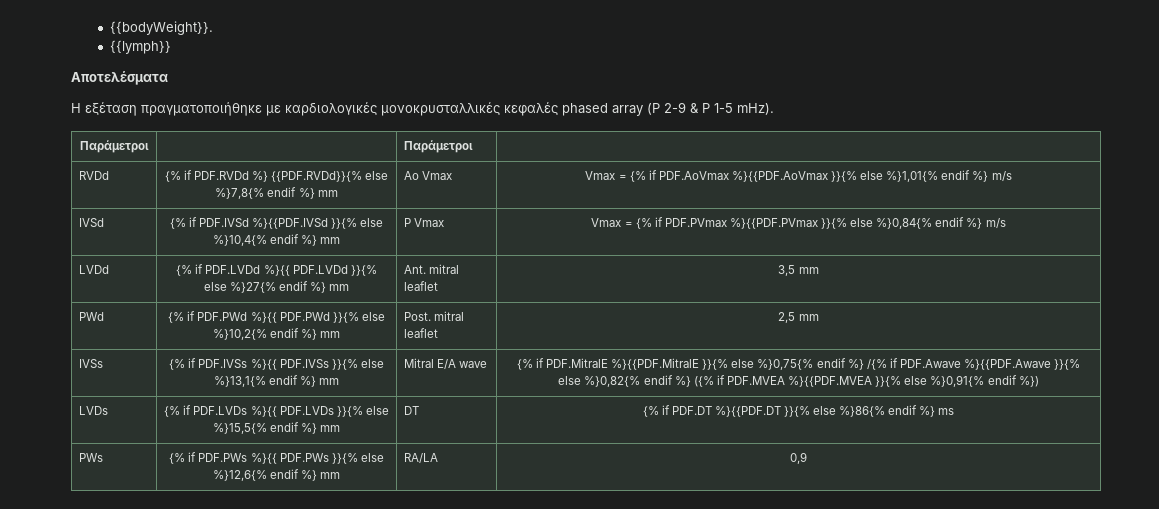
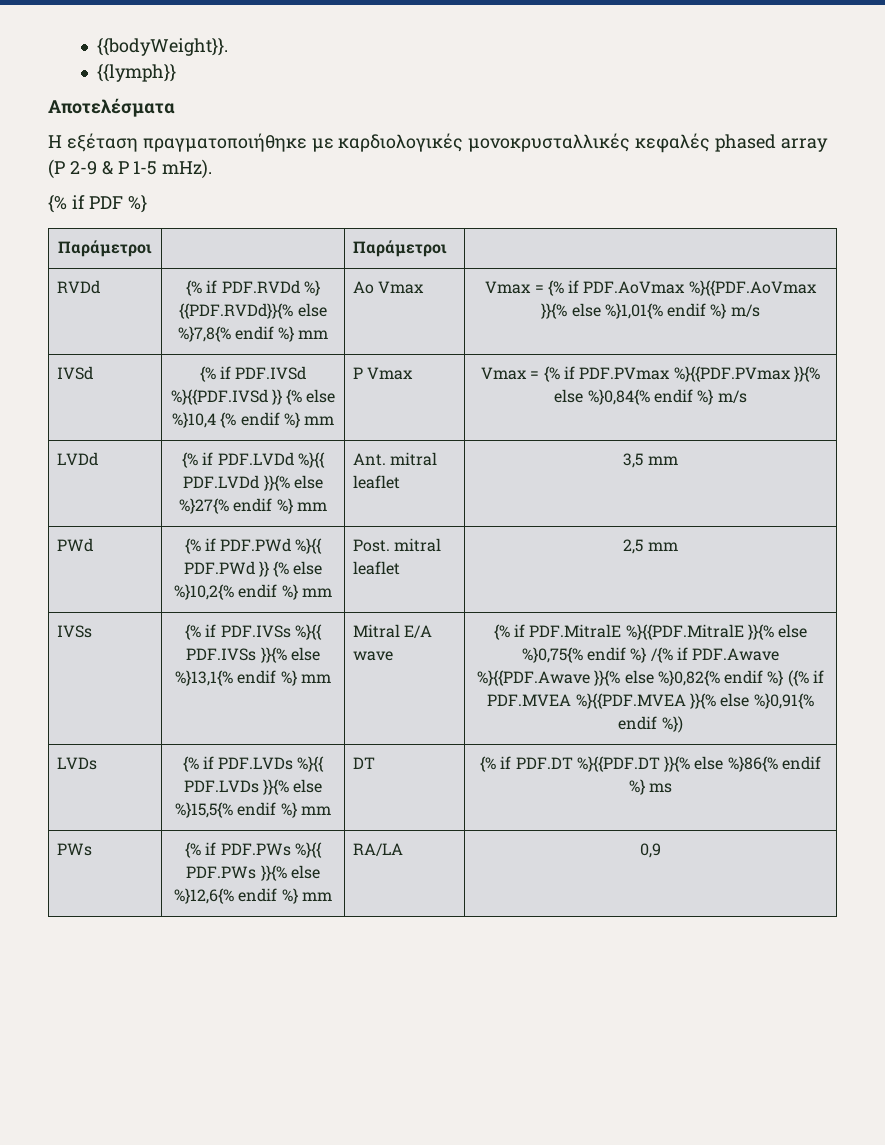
+ {% if PDF %}
- IVSd | {% if PDF.IVSd %}{{PDF.IVSd }}{% else %}10,4{% endif %} mm | P Vmax | Vmax = {% if PDF.PVmax %}{{PDF.PVmax }}{% else %}0,84{% endif %} m/s
+ IVSd | {% if PDF.IVSd %}{{PDF.IVSd }} {% else %}10,4 {% endif %} mm | P Vmax | Vmax = {% if PDF.PVmax %}{{PDF.PVmax }}{% else %}0,84{% endif %} m/s
- PWd | {% if PDF.PWd %}{{ PDF.PWd }}{% else %}10,2{% endif %} mm | Post. mitral leaflet | 2,5 mm
+ PWd | {% if PDF.PWd %}{{ PDF.PWd }} {% else %}10,2{% endif %} mm | Post. mitral leaflet | 2,5 mm

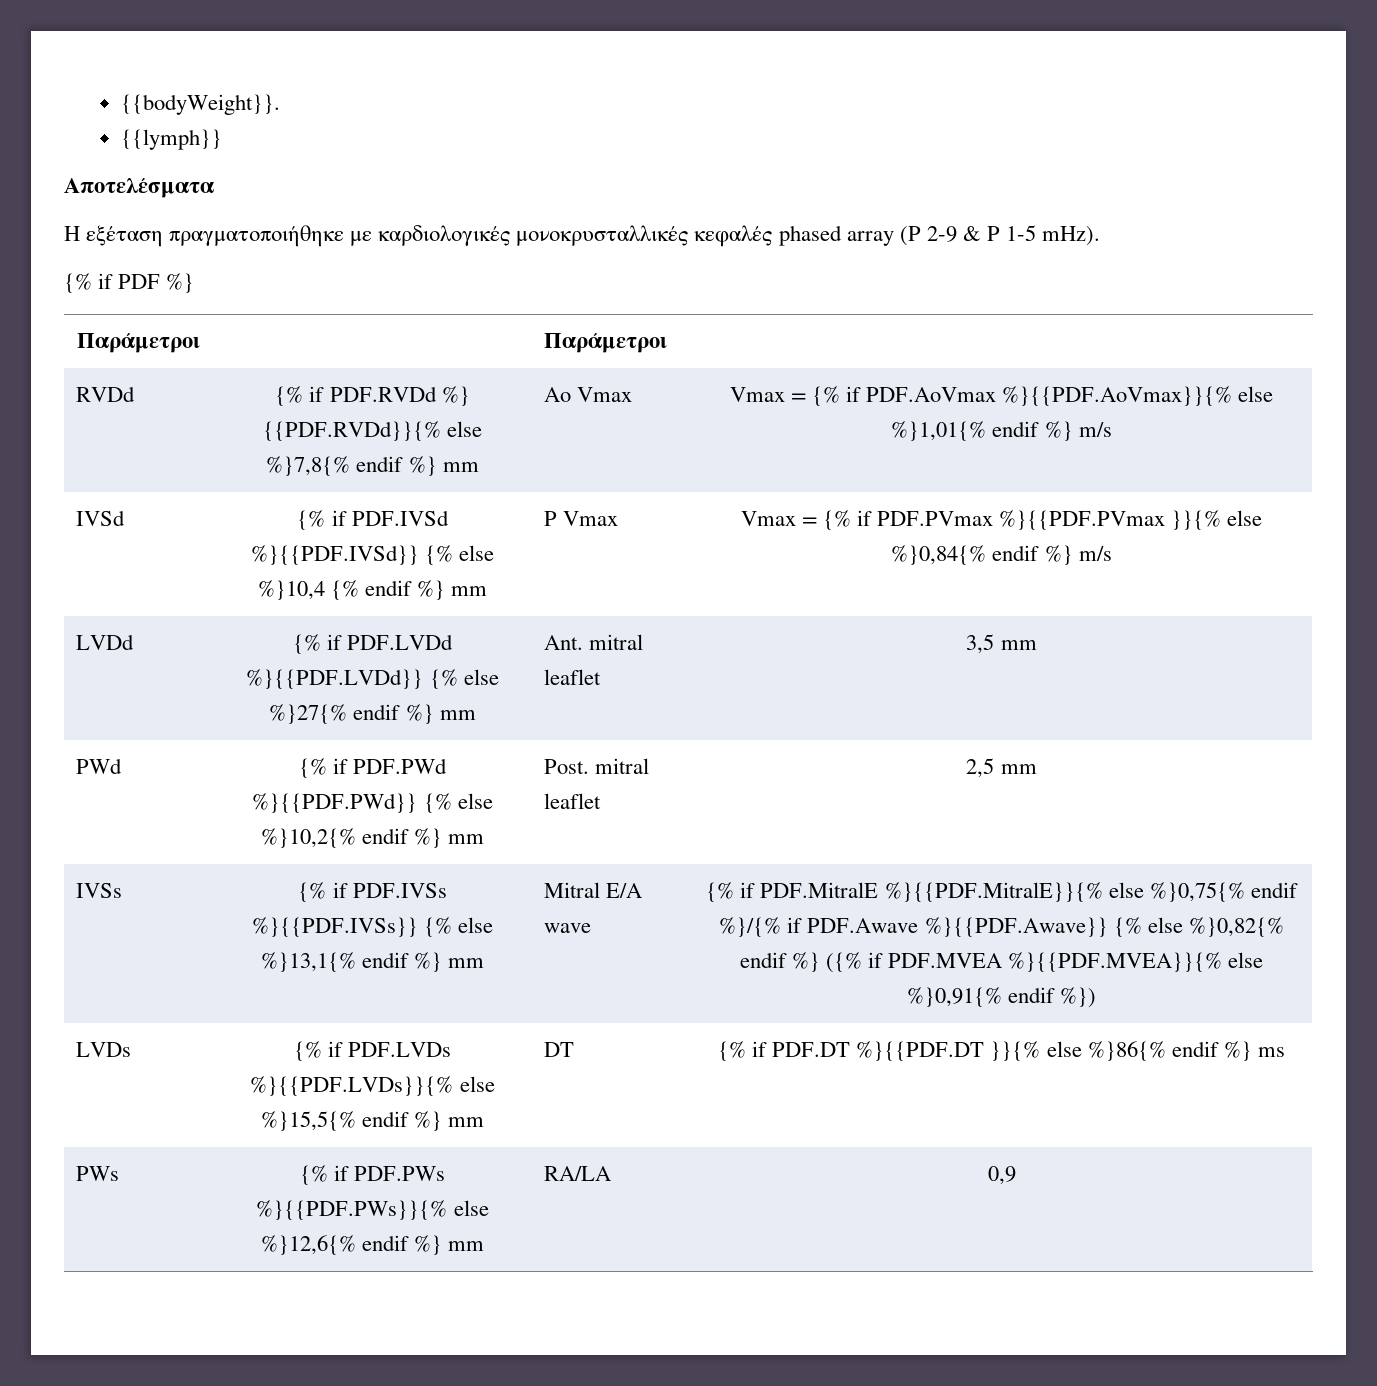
- RVDd | {% if PDF.RVDd %} {{PDF.RVDd}}{% else %}7,8{% endif %} mm | Ao Vmax | Vmax = {% if PDF.AoVmax %}{{PDF.AoVmax }}{% else %}1,01{% endif %} m/s
+ RVDd | {% if PDF.RVDd %} {{PDF.RVDd}}{% else %}7,8{% endif %} mm | Ao Vmax | Vmax = {% if PDF.AoVmax %}{{PDF.AoVmax}}{% else %}1,01{% endif %} m/s
- IVSd | {% if PDF.IVSd %}{{PDF.IVSd }} {% else %}10,4 {% endif %} mm | P Vmax | Vmax = {% if PDF.PVmax %}{{PDF.PVmax }}{% else %}0,84{% endif %} m/s
+ IVSd | {% if PDF.IVSd %}{{PDF.IVSd}} {% else %}10,4 {% endif %} mm | P Vmax | Vmax = {% if PDF.PVmax %}{{PDF.PVmax }}{% else %}0,84{% endif %} m/s
- LVDd | {% if PDF.LVDd %}{{ PDF.LVDd }}{% else %}27{% endif %} mm | Ant. mitral leaflet | 3,5 mm
+ LVDd | {% if PDF.LVDd %}{{PDF.LVDd}} {% else %}27{% endif %} mm | Ant. mitral leaflet | 3,5 mm
- PWd | {% if PDF.PWd %}{{ PDF.PWd }} {% else %}10,2{% endif %} mm | Post. mitral leaflet | 2,5 mm
+ PWd | {% if PDF.PWd %}{{PDF.PWd}} {% else %}10,2{% endif %} mm | Post. mitral leaflet | 2,5 mm
- {% if PDF.IVSs %}{{ PDF.IVSs }}{% else %}13,1{% endif %} mm
+ {% if PDF.IVSs %}{{PDF.IVSs}} {% else %}13,1{% endif %} mm
- {% if PDF.MitralE %}{{PDF.MitralE }}{% else %}0,75{% endif %} /{% if PDF.Awave %}{{PDF.Awave }}{% else %}0,82{% endif %} ({% if PDF.MVEA %}{{PDF.MVEA }}{% else %}0,91{% endif %})
+ {% if PDF.MitralE %}{{PDF.MitralE}}{% else %}0,75{% endif %}/{% if PDF.Awave %}{{PDF.Awave}} {% else %}0,82{% endif %} ({% if PDF.MVEA %}{{PDF.MVEA}}{% else %}0,91{% endif %})
- LVDs | {% if PDF.LVDs %}{{ PDF.LVDs }}{% else %}15,5{% endif %} mm | DT | {% if PDF.DT %}{{PDF.DT }}{% else %}86{% endif %} ms
+ LVDs | {% if PDF.LVDs %}{{PDF.LVDs}}{% else %}15,5{% endif %} mm | DT | {% if PDF.DT %}{{PDF.DT }}{% else %}86{% endif %} ms
- PWs | {% if PDF.PWs %}{{ PDF.PWs }}{% else %}12,6{% endif %} mm | RA/LA | 0,9
+ PWs | {% if PDF.PWs %}{{PDF.PWs}}{% else %}12,6{% endif %} mm | RA/LA | 0,9

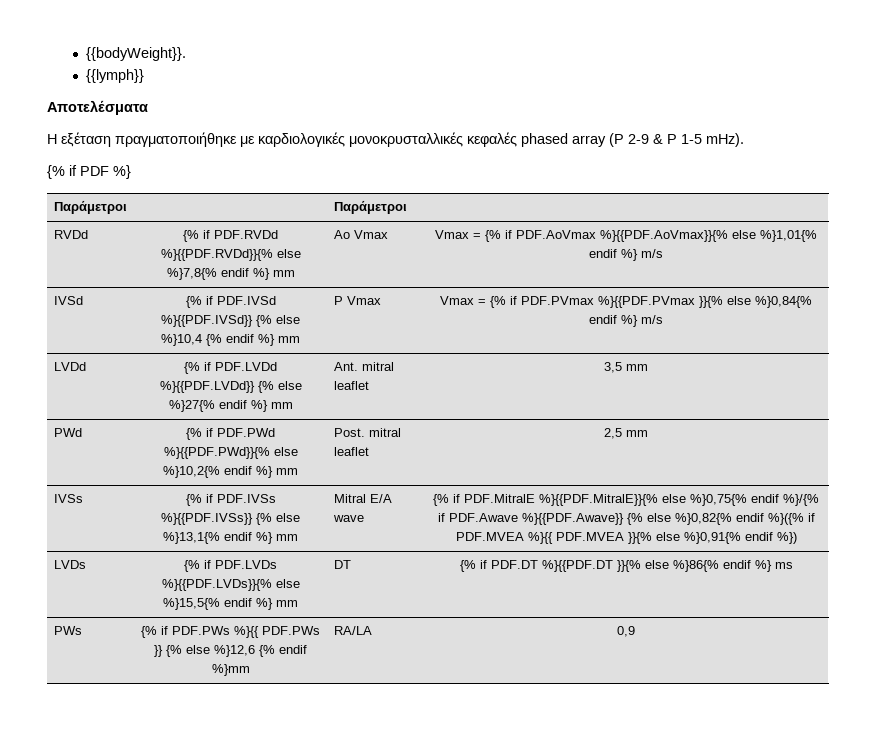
- RVDd | {% if PDF.RVDd %} {{PDF.RVDd}}{% else %}7,8{% endif %} mm | Ao Vmax | Vmax = {% if PDF.AoVmax %}{{PDF.AoVmax}}{% else %}1,01{% endif %} m/s
+ RVDd | {% if PDF.RVDd %}{{PDF.RVDd}}{% else %}7,8{% endif %} mm | Ao Vmax | Vmax = {% if PDF.AoVmax %}{{PDF.AoVmax}}{% else %}1,01{% endif %} m/s
- PWd | {% if PDF.PWd %}{{PDF.PWd}} {% else %}10,2{% endif %} mm | Post. mitral leaflet | 2,5 mm
+ PWd | {% if PDF.PWd %}{{PDF.PWd}}{% else %}10,2{% endif %} mm | Post. mitral leaflet | 2,5 mm
- IVSs | {% if PDF.IVSs %}{{PDF.IVSs}} {% else %}13,1{% endif %} mm | Mitral E/A wave | {% if PDF.MitralE %}{{PDF.MitralE}}{% else %}0,75{% endif %}/{% if PDF.Awave %}{{PDF.Awave}} {% else %}0,82{% endif %} ({% if PDF.MVEA %}{{PDF.MVEA}}{% else %}0,91{% endif %})
+ IVSs | {% if PDF.IVSs %}{{PDF.IVSs}} {% else %}13,1{% endif %} mm | Mitral E/A wave | {% if PDF.MitralE %}{{PDF.MitralE}}{% else %}0,75{% endif %}/{% if PDF.Awave %}{{PDF.Awave}} {% else %}0,82{% endif %}({% if PDF.MVEA %}{{ PDF.MVEA }}{% else %}0,91{% endif %})
- PWs | {% if PDF.PWs %}{{PDF.PWs}}{% else %}12,6{% endif %} mm | RA/LA | 0,9
+ PWs | {% if PDF.PWs %}{{ PDF.PWs }} {% else %}12,6 {% endif %}mm | RA/LA | 0,9

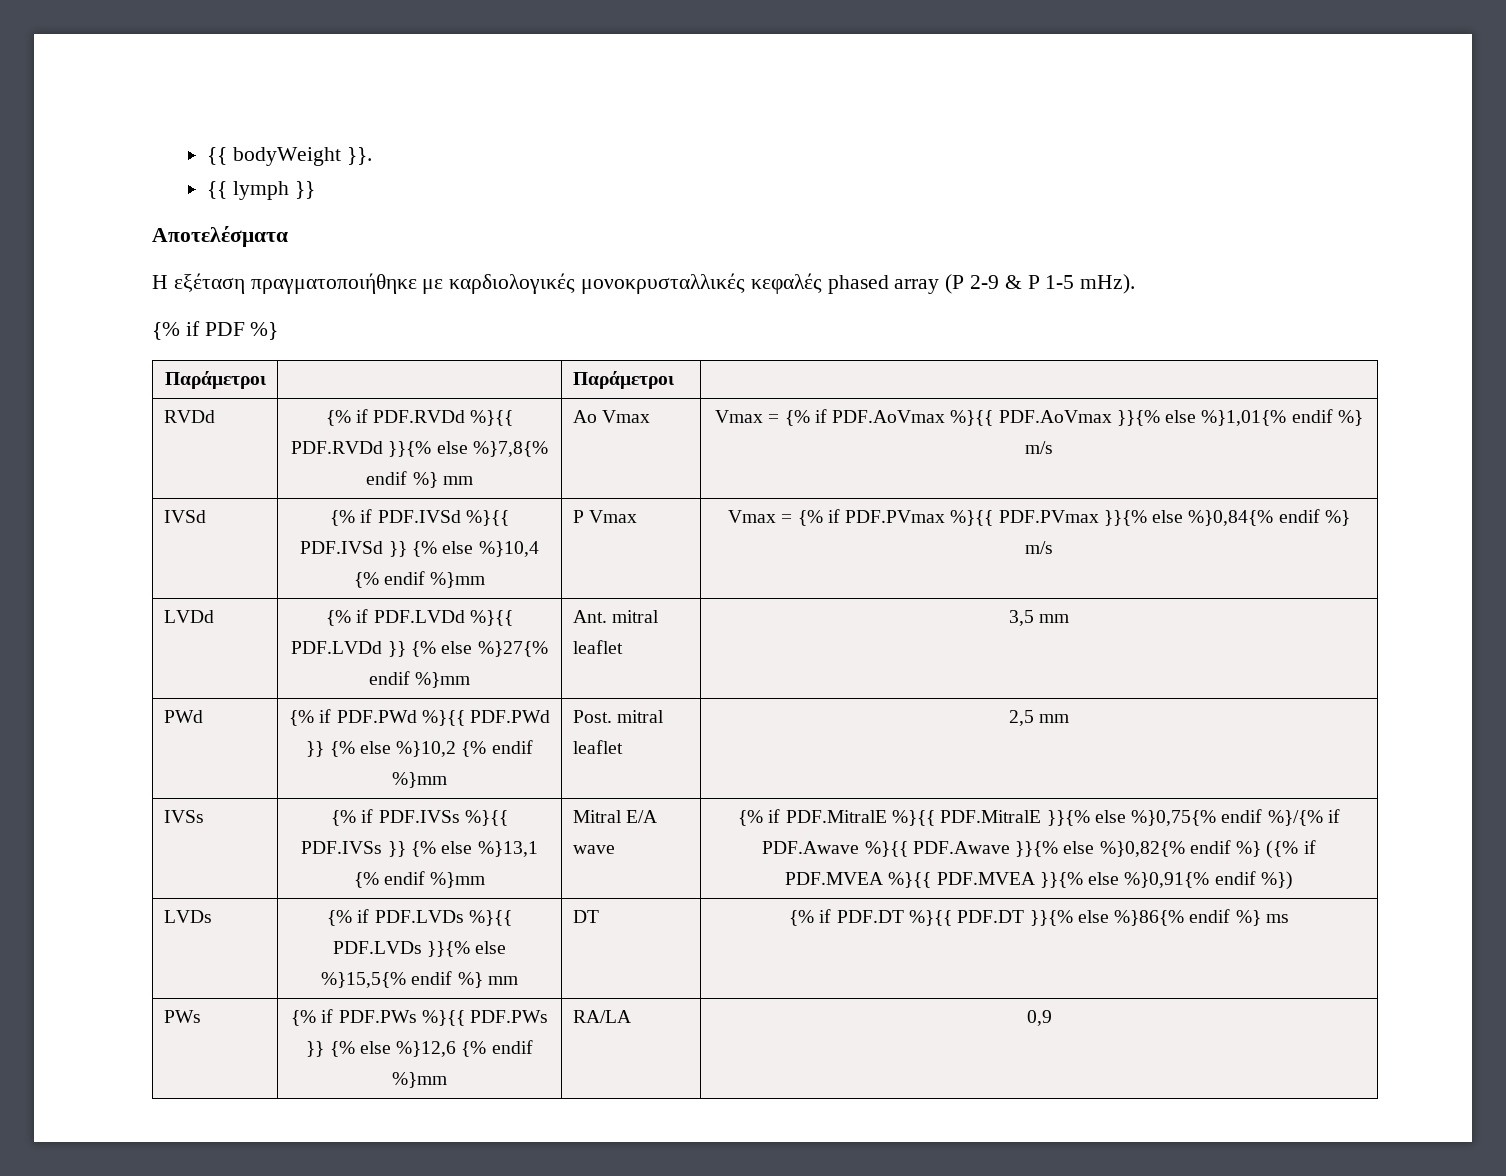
- {{bodyWeight}}.
- {{lymph}}
+ {{ bodyWeight }}.
+ {{ lymph }}
- RVDd | {% if PDF.RVDd %}{{PDF.RVDd}}{% else %}7,8{% endif %} mm | Ao Vmax | Vmax = {% if PDF.AoVmax %}{{PDF.AoVmax}}{% else %}1,01{% endif %} m/s
+ RVDd | {% if PDF.RVDd %}{{ PDF.RVDd }}{% else %}7,8{% endif %} mm | Ao Vmax | Vmax = {% if PDF.AoVmax %}{{ PDF.AoVmax }}{% else %}1,01{% endif %} m/s
- IVSd | {% if PDF.IVSd %}{{PDF.IVSd}} {% else %}10,4 {% endif %} mm | P Vmax | Vmax = {% if PDF.PVmax %}{{PDF.PVmax }}{% else %}0,84{% endif %} m/s
+ IVSd | {% if PDF.IVSd %}{{ PDF.IVSd }} {% else %}10,4 {% endif %}mm | P Vmax | Vmax = {% if PDF.PVmax %}{{ PDF.PVmax }}{% else %}0,84{% endif %} m/s
- LVDd | {% if PDF.LVDd %}{{PDF.LVDd}} {% else %}27{% endif %} mm | Ant. mitral leaflet | 3,5 mm
+ LVDd | {% if PDF.LVDd %}{{ PDF.LVDd }} {% else %}27{% endif %}mm | Ant. mitral leaflet | 3,5 mm
- PWd | {% if PDF.PWd %}{{PDF.PWd}}{% else %}10,2{% endif %} mm | Post. mitral leaflet | 2,5 mm
+ PWd | {% if PDF.PWd %}{{ PDF.PWd }} {% else %}10,2 {% endif %}mm | Post. mitral leaflet | 2,5 mm
- {% if PDF.IVSs %}{{PDF.IVSs}} {% else %}13,1{% endif %} mm
+ {% if PDF.IVSs %}{{ PDF.IVSs }} {% else %}13,1 {% endif %}mm
- {% if PDF.MitralE %}{{PDF.MitralE}}{% else %}0,75{% endif %}/{% if PDF.Awave %}{{PDF.Awave}} {% else %}0,82{% endif %}({% if PDF.MVEA %}{{ PDF.MVEA }}{% else %}0,91{% endif %})
+ {% if PDF.MitralE %}{{ PDF.MitralE }}{% else %}0,75{% endif %}/{% if PDF.Awave %}{{ PDF.Awave }}{% else %}0,82{% endif %} ({% if PDF.MVEA %}{{ PDF.MVEA }}{% else %}0,91{% endif %})
- LVDs | {% if PDF.LVDs %}{{PDF.LVDs}}{% else %}15,5{% endif %} mm | DT | {% if PDF.DT %}{{PDF.DT }}{% else %}86{% endif %} ms
+ LVDs | {% if PDF.LVDs %}{{ PDF.LVDs }}{% else %}15,5{% endif %} mm | DT | {% if PDF.DT %}{{ PDF.DT }}{% else %}86{% endif %} ms

